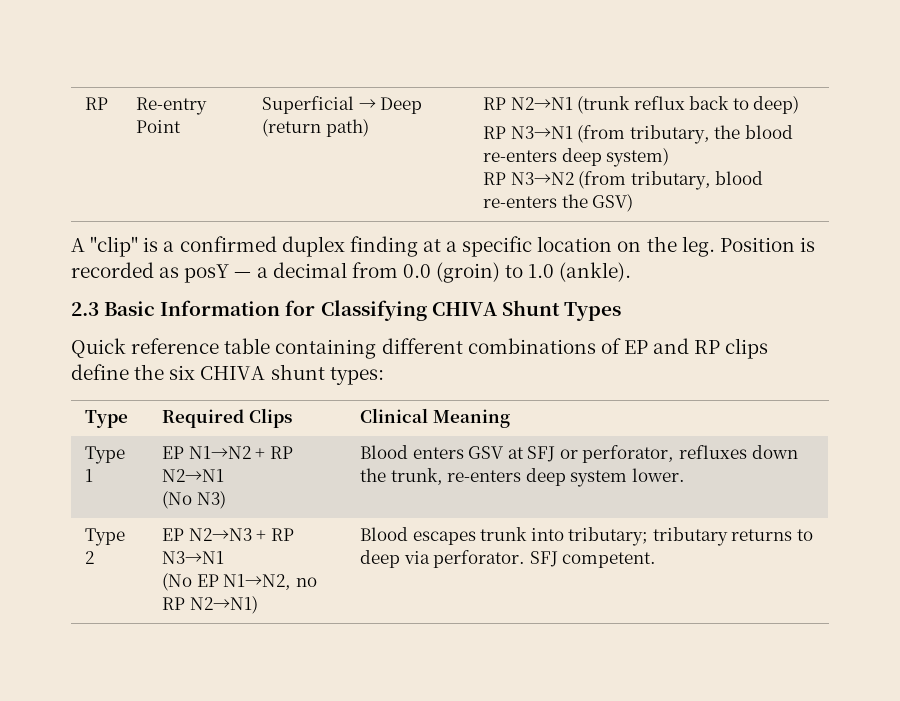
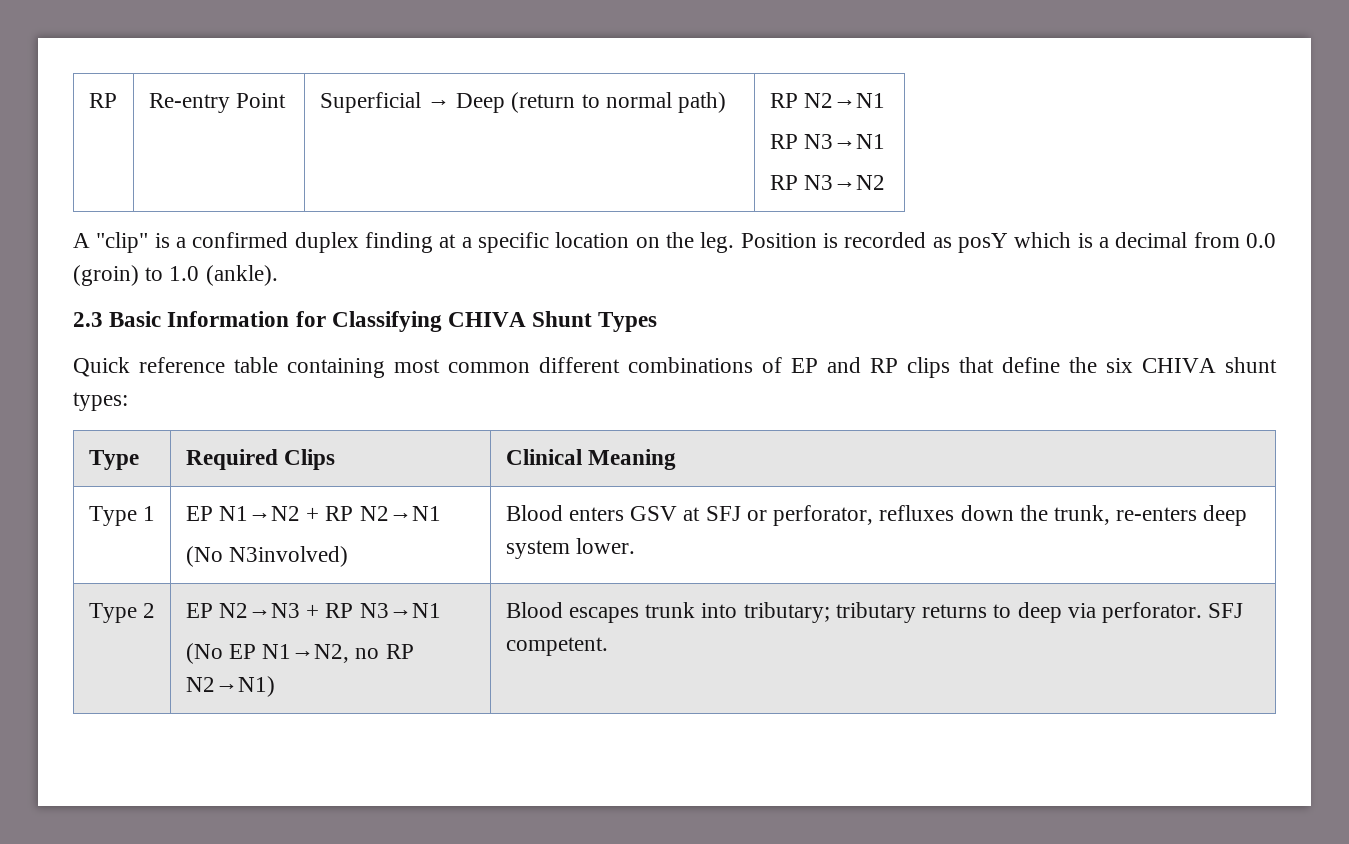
- RP | Re-entry Point | Superficial → Deep (return path) | RP N2→N1 (trunk reflux back to deep)
- RP N3→N1 (from tributary, the blood re-enters deep system)
- RP N3→N2 (from tributary, blood re-enters the GSV)
+ RP | Re-entry Point | Superficial → Deep (return to normal path) | RP N2→N1
+ RP N3→N1
+ RP N3→N2
- Position is recorded as posY — a decimal from 0.0 (groin) to 1.0 (ankle).
+ Position is recorded as posY which is a decimal from 0.0 (groin) to 1.0 (ankle).
- Quick reference table containing different combinations of EP and RP clips define the six CHIVA shunt types:
+ Quick reference table containing most common different combinations of EP and RP clips that define the six CHIVA shunt types:
  Type 1 | EP N1→N2 + RP N2→N1
- (No N3) | Blood enters GSV at SFJ or perforator, refluxes down the trunk, re-enters deep system lower.
+ (No N3involved) | Blood enters GSV at SFJ or perforator, refluxes down the trunk, re-enters deep system lower.

